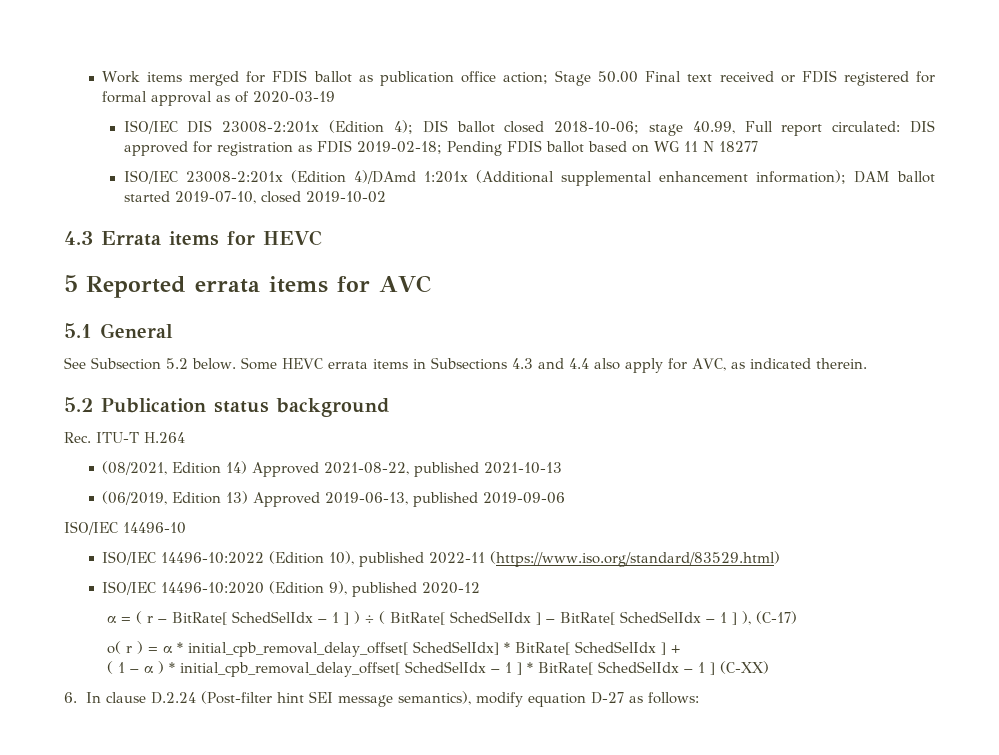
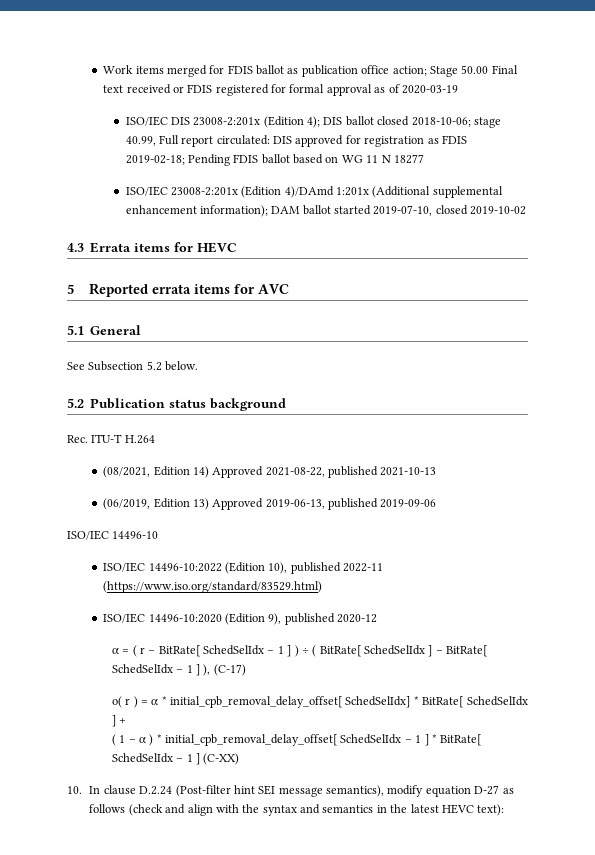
- Some HEVC errata items in Subsections 4.3 and 4.4 also apply for AVC, as indicated therein.
- 6. In clause D.2.24 (Post-filter hint SEI message semantics), modify equation D-27 as follows:
+ 10. In clause D.2.24 (Post-filter hint SEI message semantics), modify equation D-27 as follows (check and align with the syntax and semantics in the latest HEVC text):

